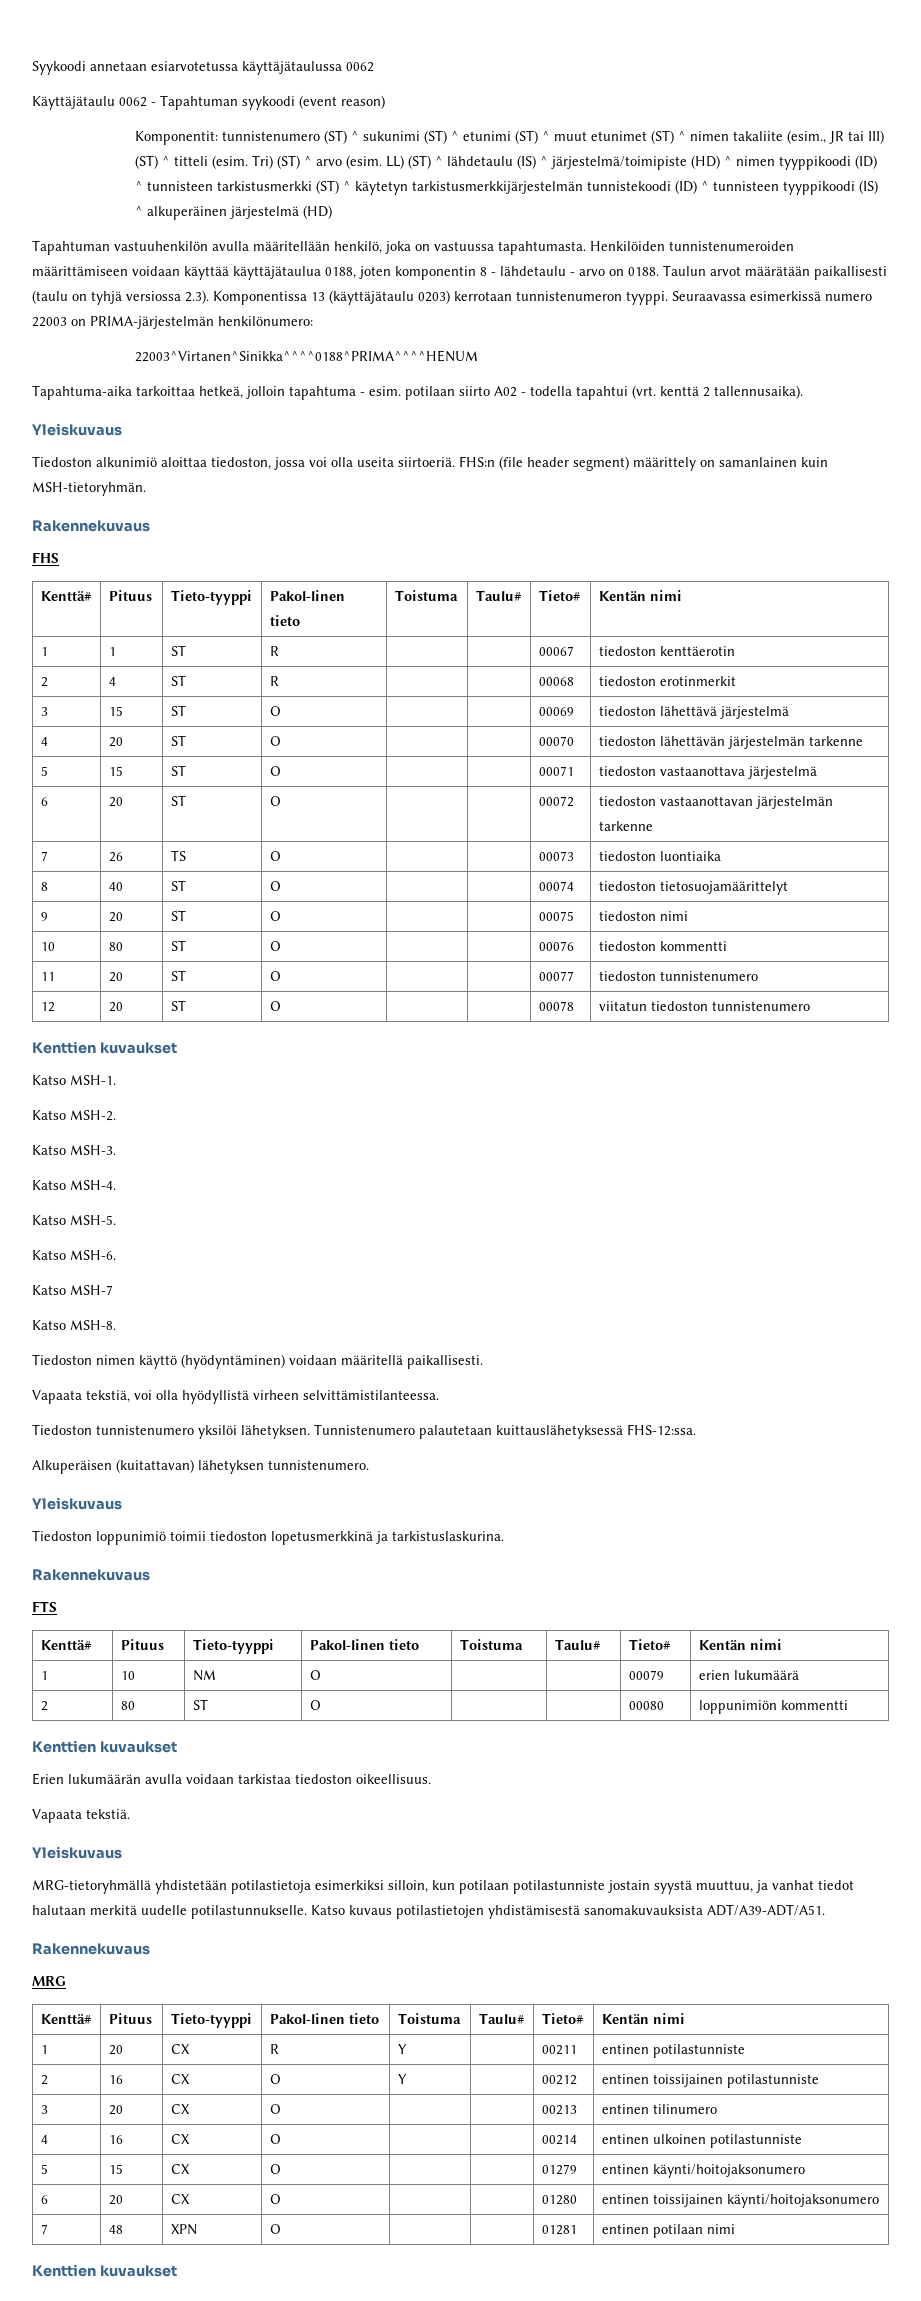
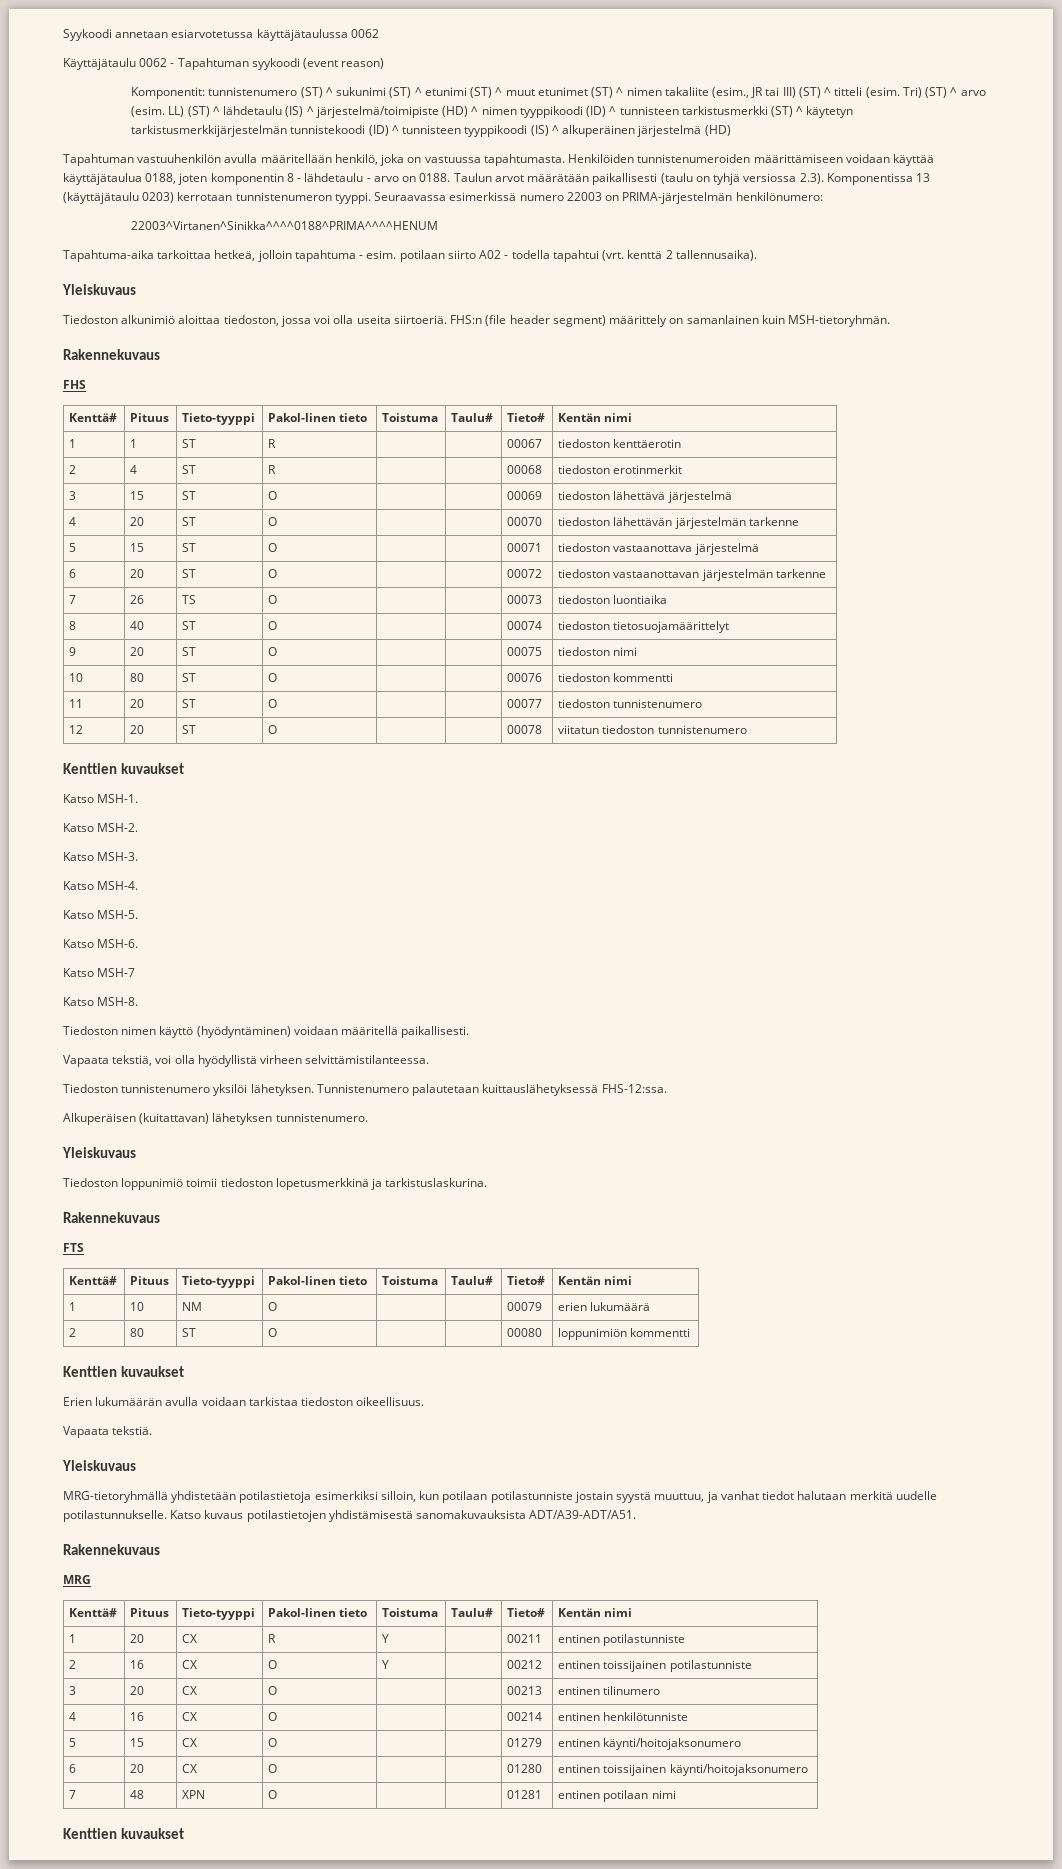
- 4 | 16 | CX | O | | | 00214 | entinen ulkoinen potilastunniste
+ 4 | 16 | CX | O | | | 00214 | entinen henkilötunniste

